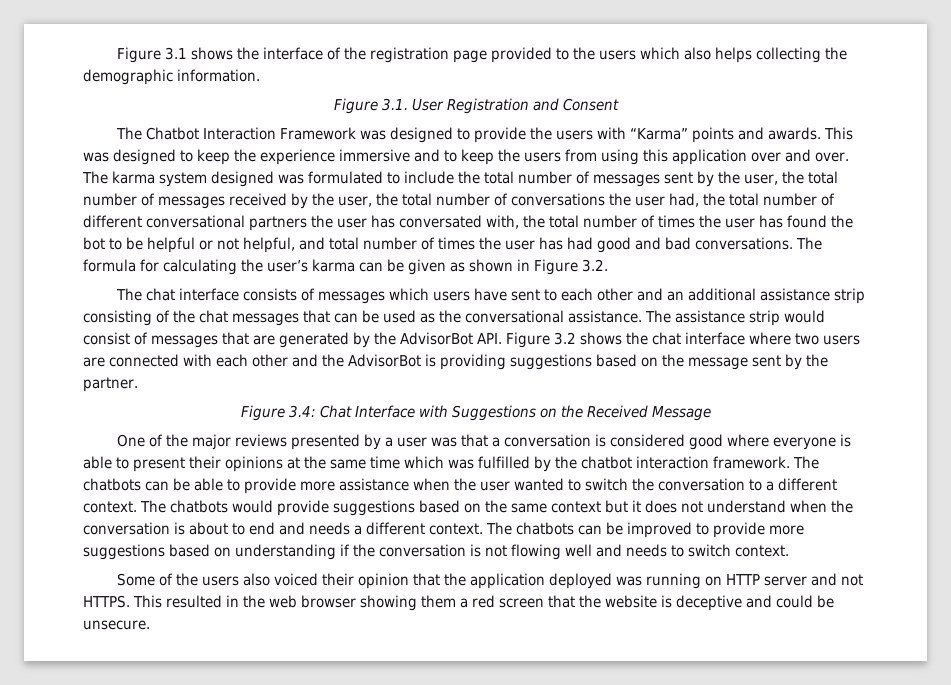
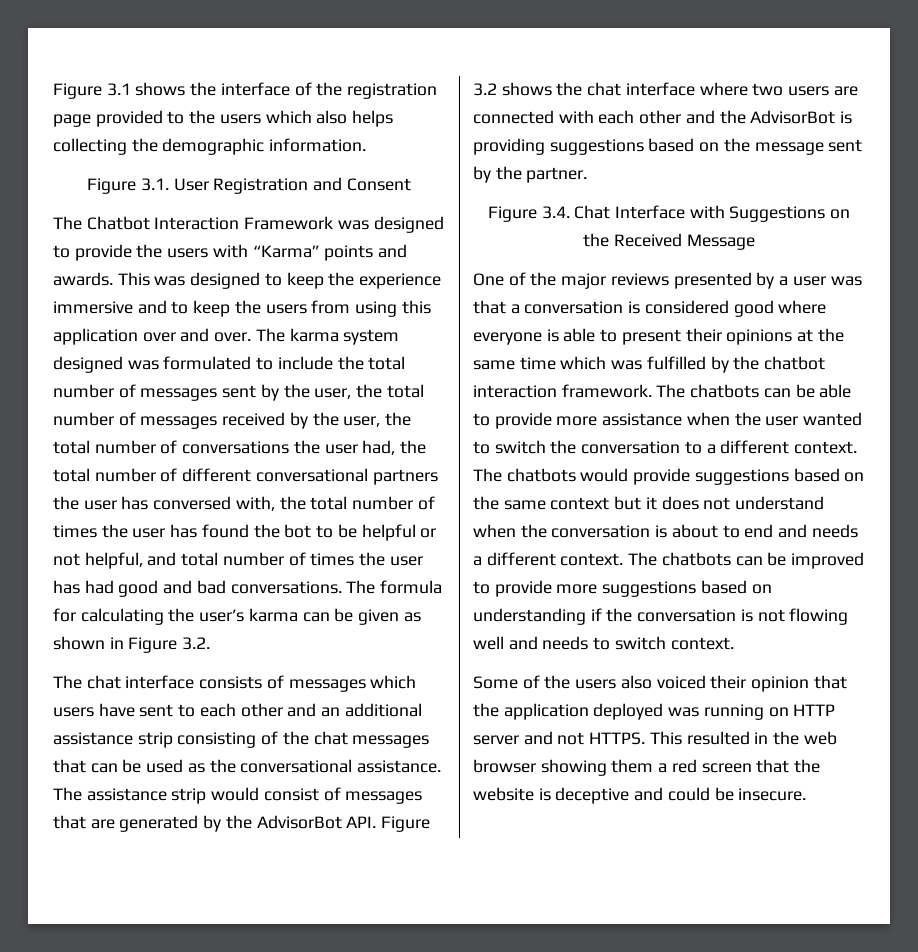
- The karma system designed was formulated to include the total number of messages sent by the user, the total number of messages received by the user, the total number of conversations the user had, the total number of different conversational partners the user has conversated with, the total number of times the user has found the bot to be helpful or not helpful, and total number of times the user has had good and bad conversations.
+ The karma system designed was formulated to include the total number of messages sent by the user, the total number of messages received by the user, the total number of conversations the user had, the total number of different conversational partners the user has conversed with, the total number of times the user has found the bot to be helpful or not helpful, and total number of times the user has had good and bad conversations.
- Figure 3.4: Chat Interface with Suggestions on the Received Message
+ Figure 3.4. Chat Interface with Suggestions on the Received Message
- This resulted in the web browser showing them a red screen that the website is deceptive and could be unsecure.
+ This resulted in the web browser showing them a red screen that the website is deceptive and could be insecure.

